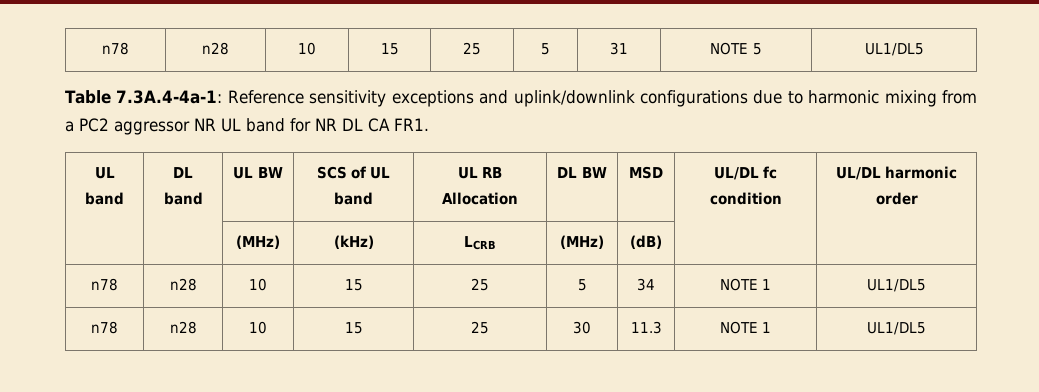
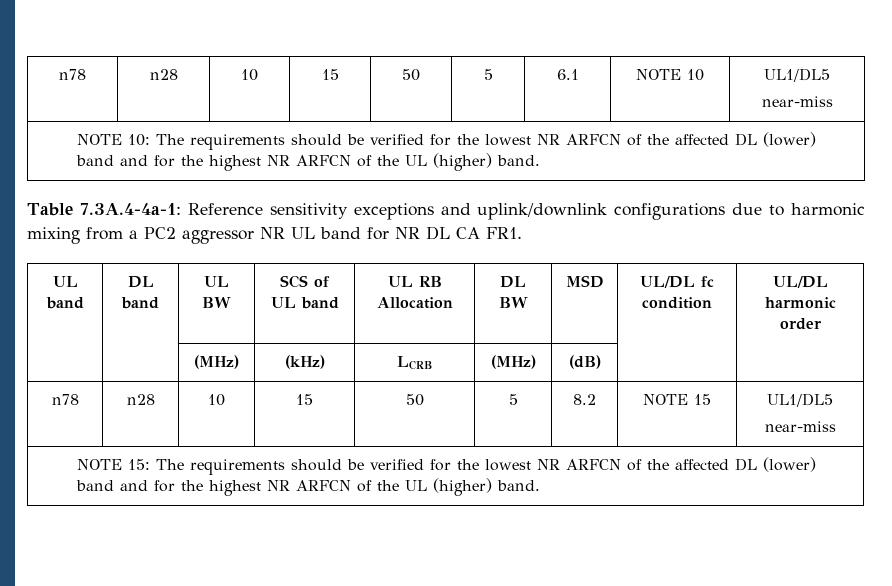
- n78 | n28 | 10 | 15 | 25 | 5 | 31 | NOTE 5 | UL1/DL5
+ n78 | n28 | 10 | 15 | 50 | 5 | 6.1 | NOTE 10 | UL1/DL5
+ near-miss
+ NOTE 10: The requirements should be verified for the lowest NR ARFCN of the affected DL (lower) band and for the highest NR ARFCN of the UL (higher) band.
- n78 | n28 | 10 | 15 | 25 | 5 | 34 | NOTE 1 | UL1/DL5
- n78 | n28 | 10 | 15 | 25 | 30 | 11.3 | NOTE 1 | UL1/DL5
+ n78 | n28 | 10 | 15 | 50 | 5 | 8.2 | NOTE 15 | UL1/DL5
+ near-miss
+ NOTE 15: The requirements should be verified for the lowest NR ARFCN of the affected DL (lower) band and for the highest NR ARFCN of the UL (higher) band.

